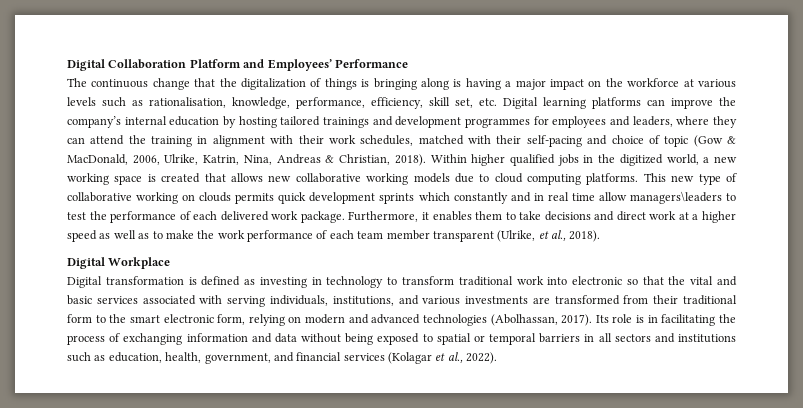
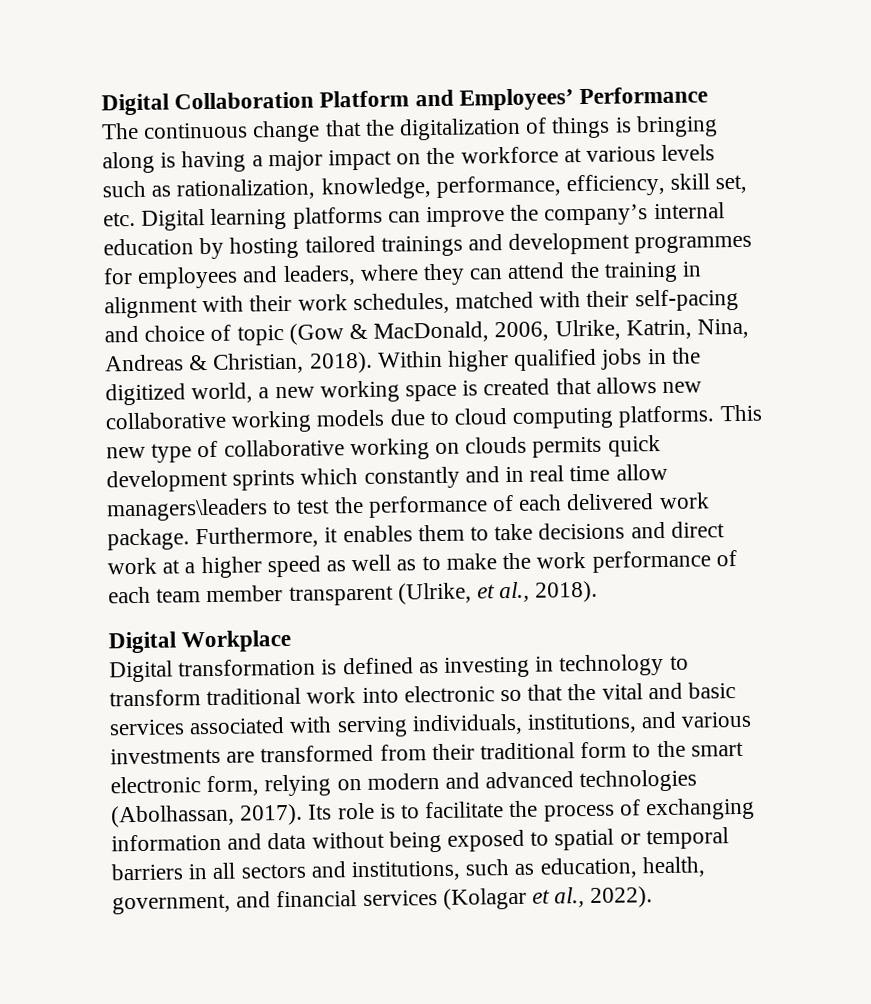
- The continuous change that the digitalization of things is bringing along is having a major impact on the workforce at various levels such as rationalisation, knowledge, performance, efficiency, skill set, etc. Digital learning platforms can improve the company’s internal education by hosting tailored trainings and development programmes for employees and leaders, where they can attend the training in alignment with their work schedules, matched with their self-pacing and choice of topic (Gow & MacDonald, 2006, Ulrike, Katrin, Nina, Andreas & Christian, 2018).
+ The continuous change that the digitalization of things is bringing along is having a major impact on the workforce at various levels such as rationalization, knowledge, performance, efficiency, skill set, etc. Digital learning platforms can improve the company’s internal education by hosting tailored trainings and development programmes for employees and leaders, where they can attend the training in alignment with their work schedules, matched with their self-pacing and choice of topic (Gow & MacDonald, 2006, Ulrike, Katrin, Nina, Andreas & Christian, 2018).
- Its role is in facilitating the process of exchanging information and data without being exposed to spatial or temporal barriers in all sectors and institutions such as education, health, government, and financial services (Kolagar et al., 2022).
+ Its role is to facilitate the process of exchanging information and data without being exposed to spatial or temporal barriers in all sectors and institutions, such as education, health, government, and financial services (Kolagar et al., 2022).

